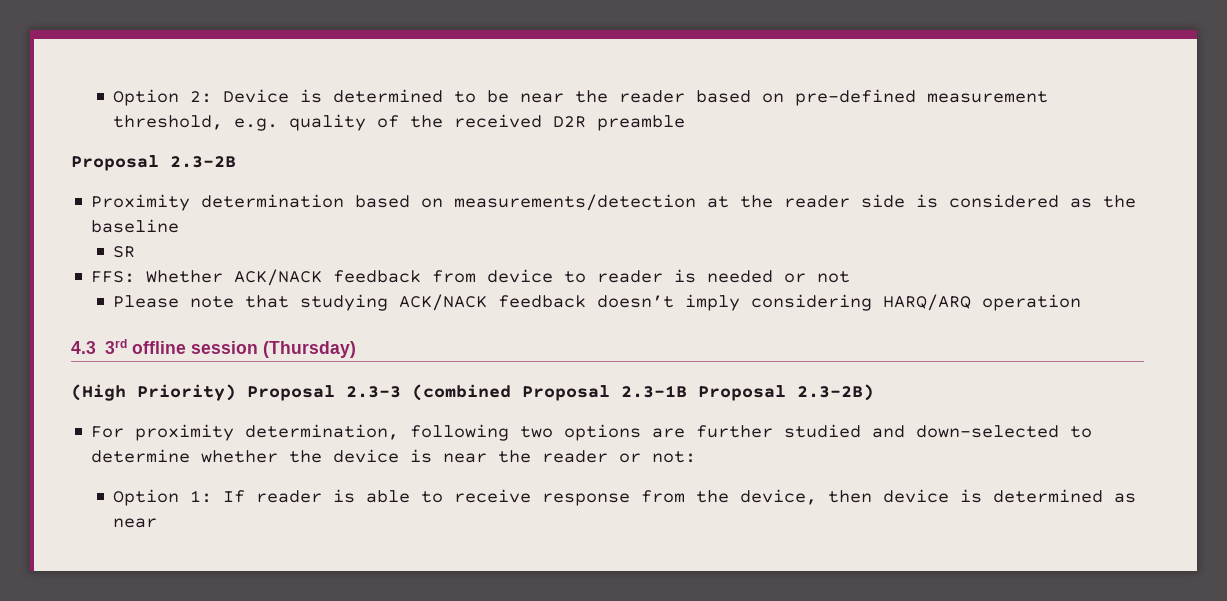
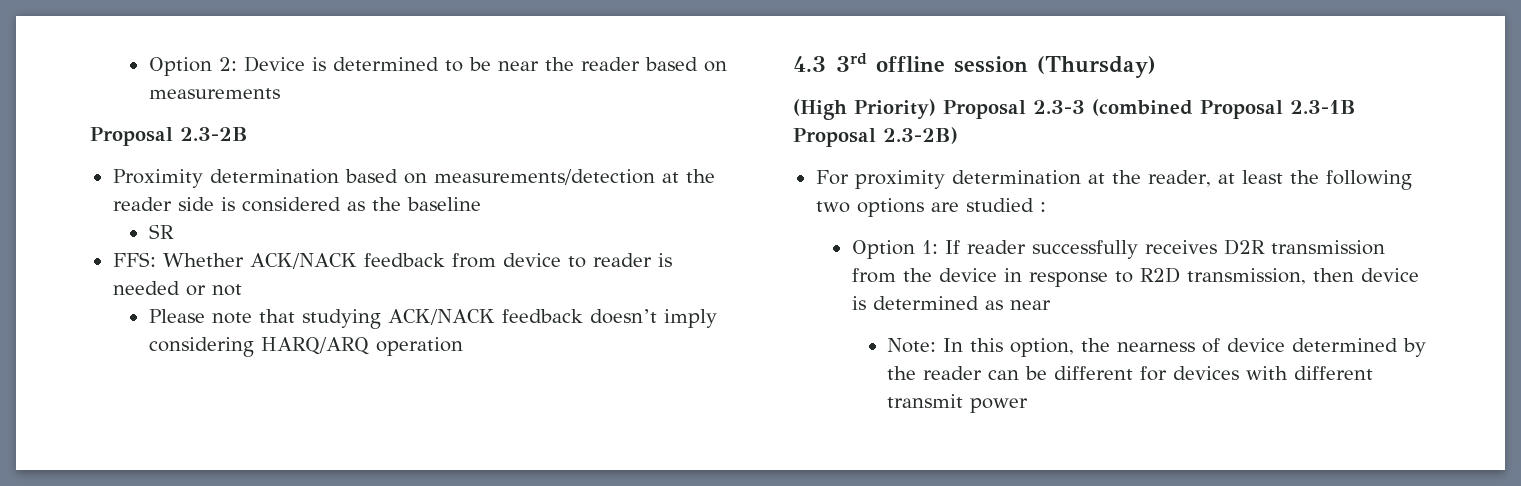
- Option 2: Device is determined to be near the reader based on pre-defined measurement threshold, e.g. quality of the received D2R preamble
+ Option 2: Device is determined to be near the reader based on measurements
- For proximity determination, following two options are further studied and down-selected to determine whether the device is near the reader or not:
- Option 1: If reader is able to receive response from the device, then device is determined as near
+ For proximity determination at the reader, at least the following two options are studied :
+ Option 1: If reader successfully receives D2R transmission from the device in response to R2D transmission, then device is determined as near
+ Note: In this option, the nearness of device determined by the reader can be different for devices with different transmit power

